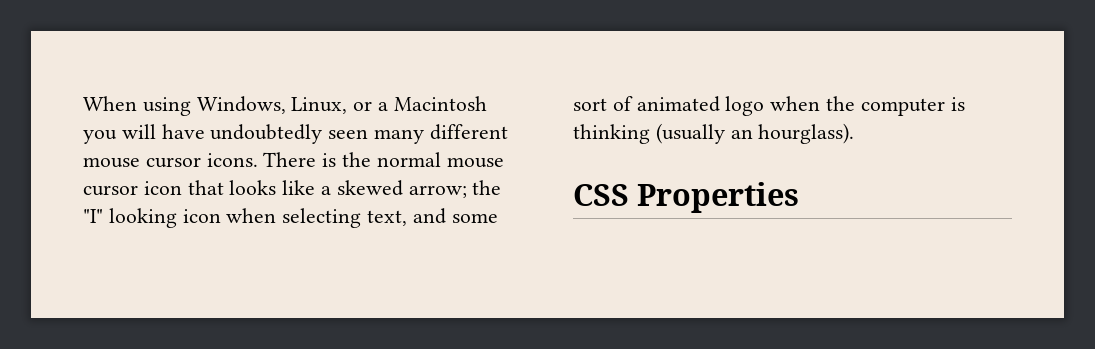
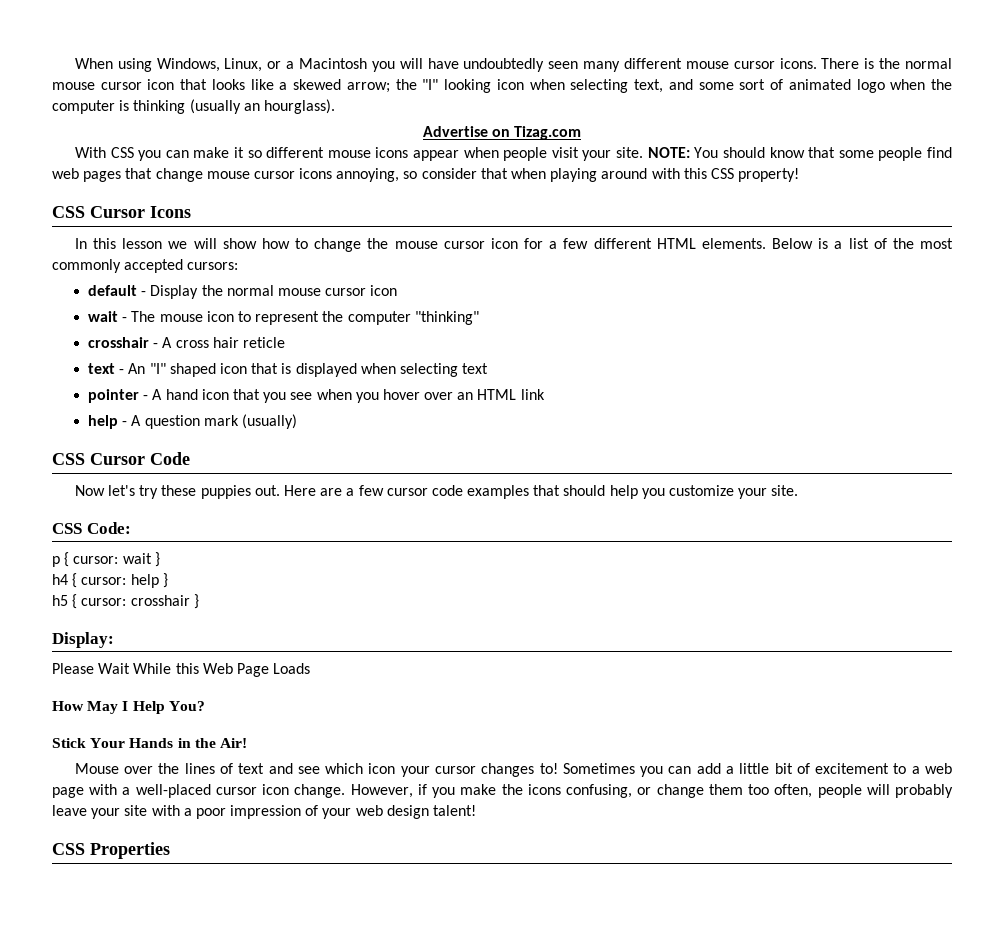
+ Advertise on Tizag.com
+ With CSS you can make it so different mouse icons appear when people visit your site. NOTE: You should know that some people find web pages that change mouse cursor icons annoying, so consider that when playing around with this CSS property!
+ CSS Cursor Icons
+ In this lesson we will show how to change the mouse cursor icon for a few different HTML elements. Below is a list of the most commonly accepted cursors:
+ default - Display the normal mouse cursor icon
+ wait - The mouse icon to represent the computer "thinking"
+ crosshair - A cross hair reticle
+ text - An "I" shaped icon that is displayed when selecting text
+ pointer - A hand icon that you see when you hover over an HTML link
+ help - A question mark (usually)
+ CSS Cursor Code
+ Now let's try these puppies out. Here are a few cursor code examples that should help you customize your site.
+ CSS Code:
+ p { cursor: wait }
+ h4 { cursor: help }
+ h5 { cursor: crosshair }
+ Display:
+ Please Wait While this Web Page Loads
+ How May I Help You?
+ Stick Your Hands in the Air!
+ Mouse over the lines of text and see which icon your cursor changes to! Sometimes you can add a little bit of excitement to a web page with a well-placed cursor icon change. However, if you make the icons confusing, or change them too often, people will probably leave your site with a poor impression of your web design talent!

